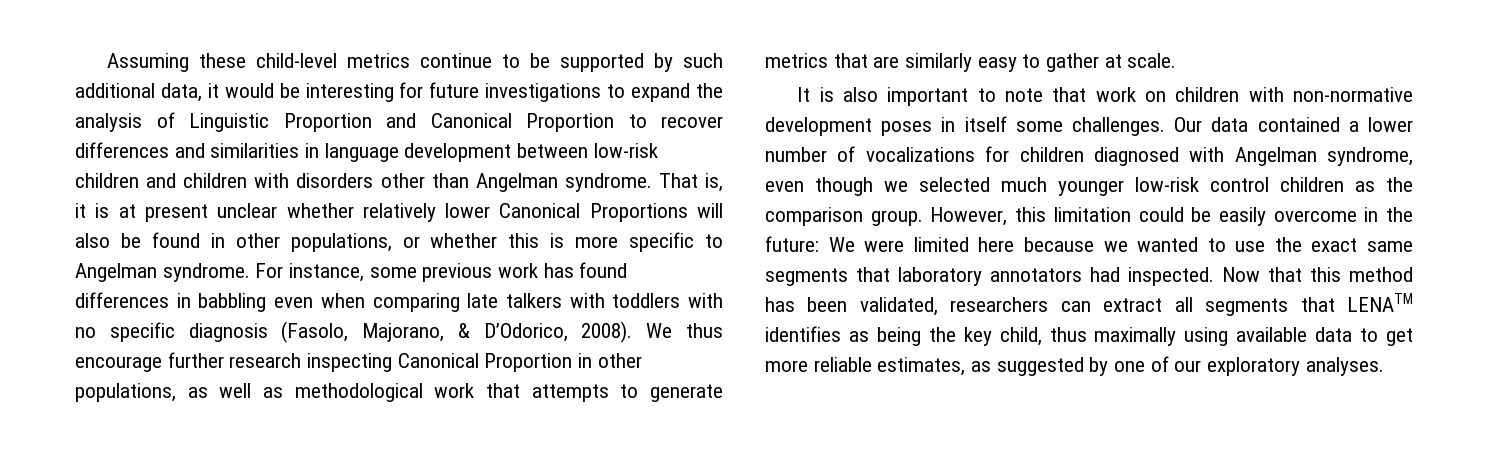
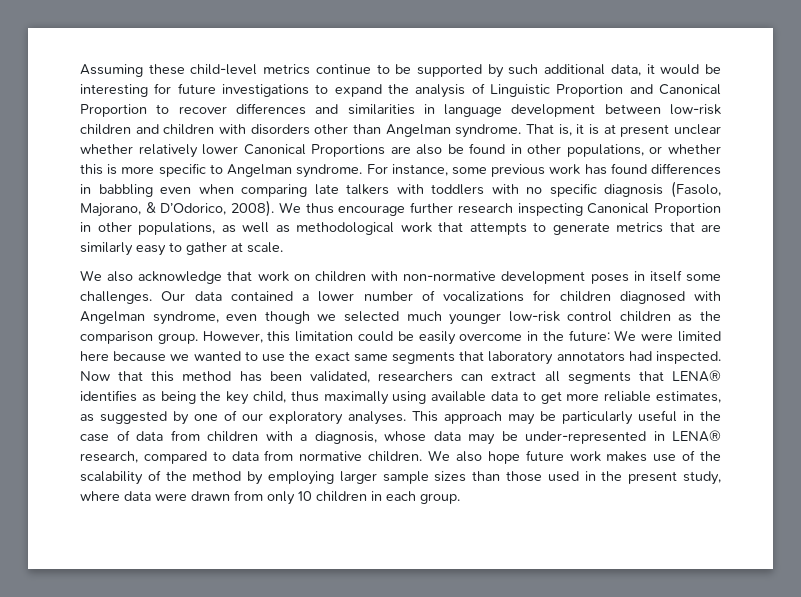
- That is, it is at present unclear whether relatively lower Canonical Proportions will also be found in other populations, or whether this is more specific to Angelman syndrome.
+ That is, it is at present unclear whether relatively lower Canonical Proportions are also be found in other populations, or whether this is more specific to Angelman syndrome.
- It is also important to note that work on children with non-normative development poses in itself some challenges.
+ We also acknowledge that work on children with non-normative development poses in itself some challenges.
- Now that this method has been validated, researchers can extract all segments that LENATM identifies as being the key child, thus maximally using available data to get more reliable estimates, as suggested by one of our exploratory analyses.
+ Now that this method has been validated, researchers can extract all segments that LENA® identifies as being the key child, thus maximally using available data to get more reliable estimates, as suggested by one of our exploratory analyses.
+ This approach may be particularly useful in the case of data from children with a diagnosis, whose data may be under-represented in LENA® research, compared to data from normative children. We also hope future work makes use of the scalability of the method by employing larger sample sizes than those used in the present study, where data were drawn from only 10 children in each group.

